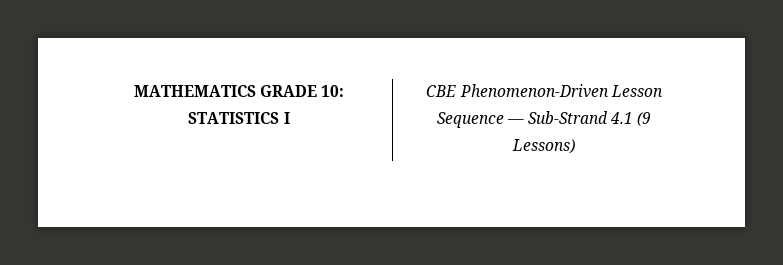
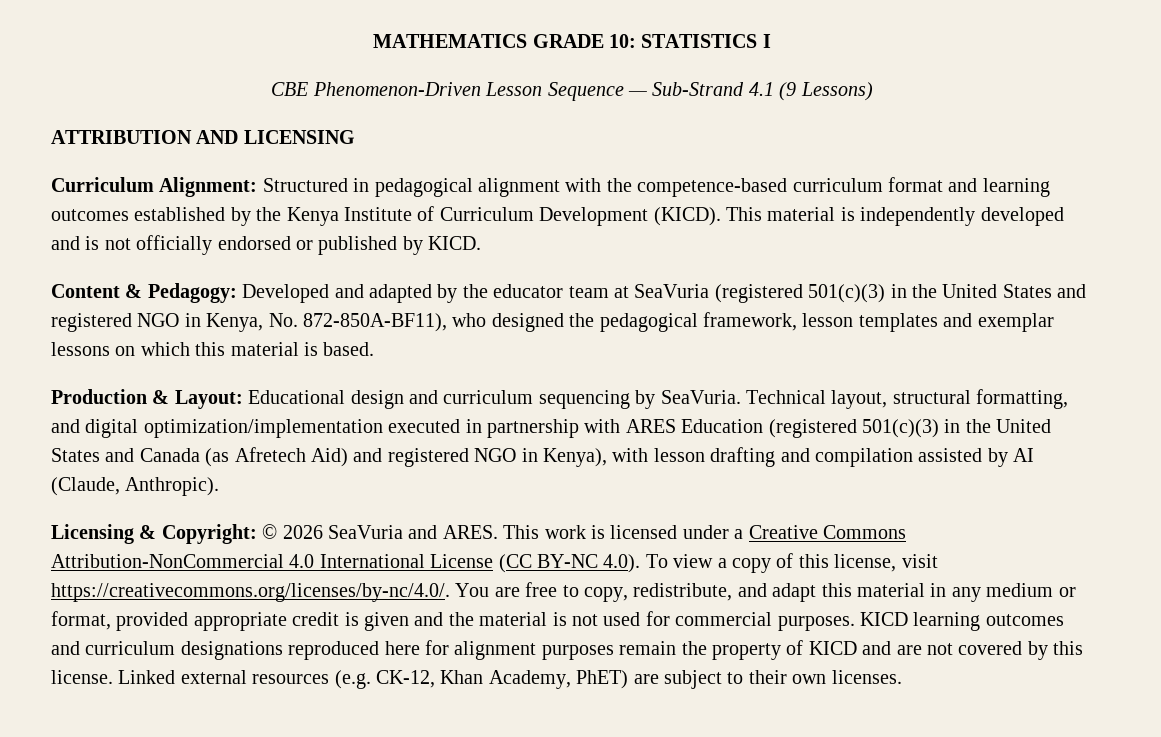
+ ATTRIBUTION AND LICENSING
+ Curriculum Alignment: Structured in pedagogical alignment with the competence-based curriculum format and learning outcomes established by the Kenya Institute of Curriculum Development (KICD). This material is independently developed and is not officially endorsed or published by KICD.
+ Content & Pedagogy: Developed and adapted by the educator team at SeaVuria (registered 501(c)(3) in the United States and registered NGO in Kenya, No. 872-850A-BF11), who designed the pedagogical framework, lesson templates and exemplar lessons on which this material is based.
+ Production & Layout: Educational design and curriculum sequencing by SeaVuria. Technical layout, structural formatting, and digital optimization/implementation executed in partnership with ARES Education (registered 501(c)(3) in the United States and Canada (as Afretech Aid) and registered NGO in Kenya), with lesson drafting and compilation assisted by AI (Claude, Anthropic).
+ Licensing & Copyright: © 2026 SeaVuria and ARES. This work is licensed under a Creative Commons Attribution-NonCommercial 4.0 International License (CC BY-NC 4.0). To view a copy of this license, visit https://creativecommons.org/licenses/by-nc/4.0/. You are free to copy, redistribute, and adapt this material in any medium or format, provided appropriate credit is given and the material is not used for commercial purposes. KICD learning outcomes and curriculum designations reproduced here for alignment purposes remain the property of KICD and are not covered by this license. Linked external resources (e.g. CK-12, Khan Academy, PhET) are subject to their own licenses.

